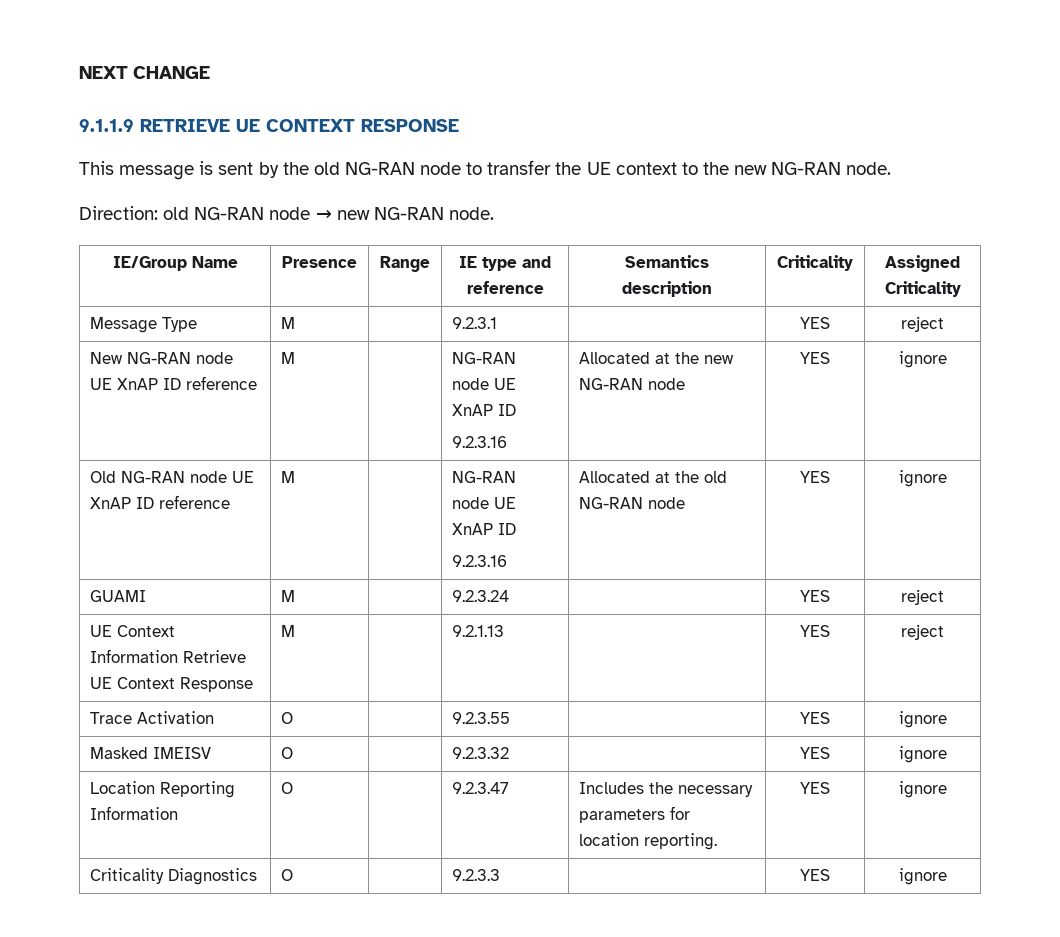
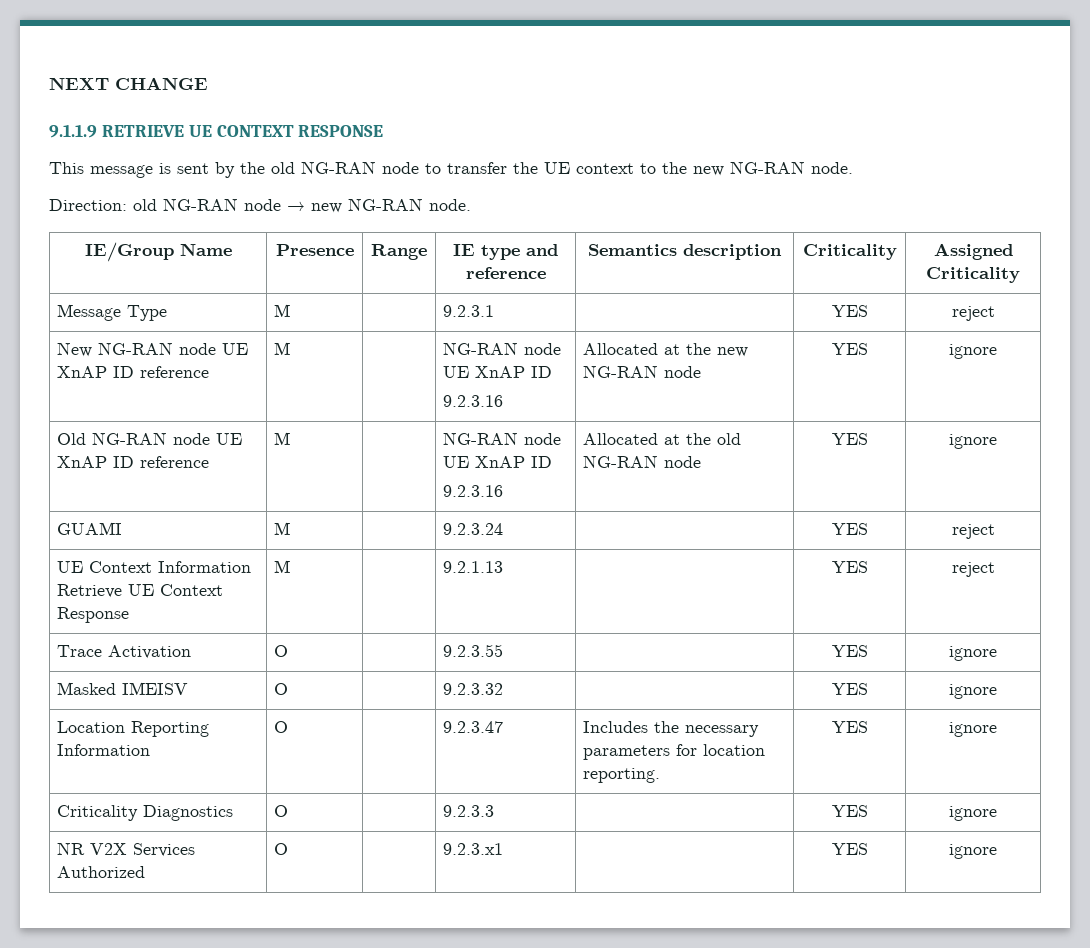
+ NR V2X Services Authorized | O | | 9.2.3.x1 | | YES | ignore

